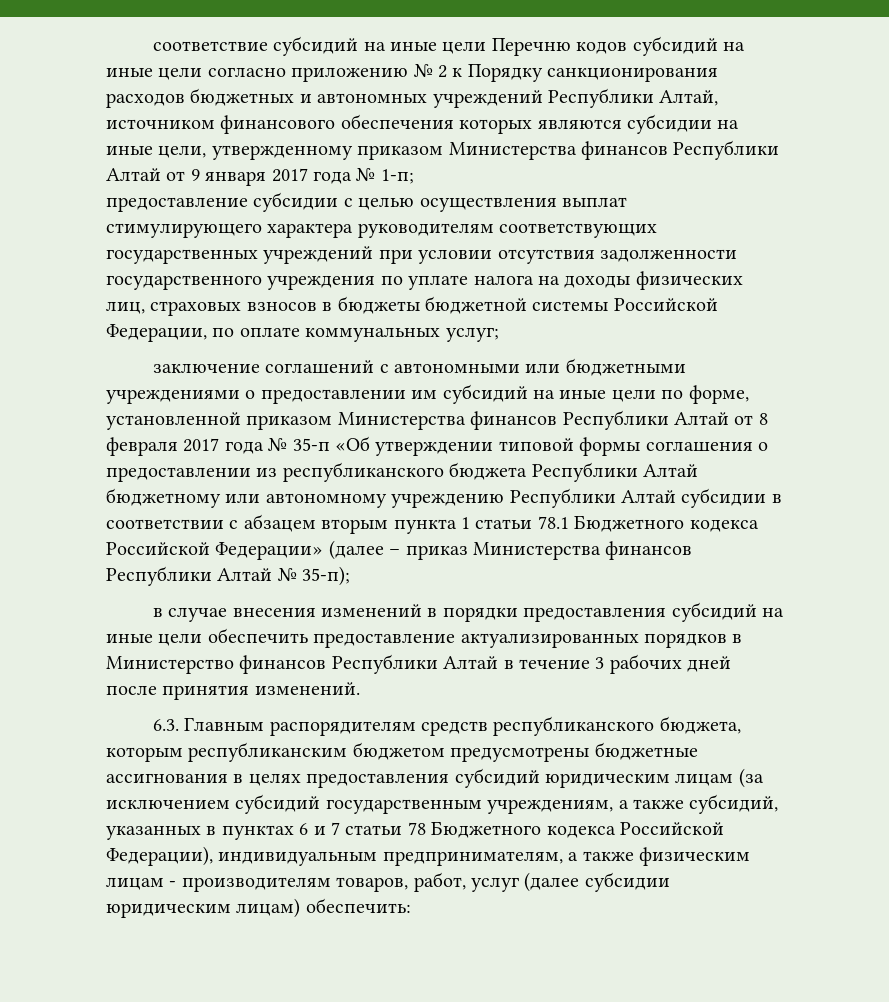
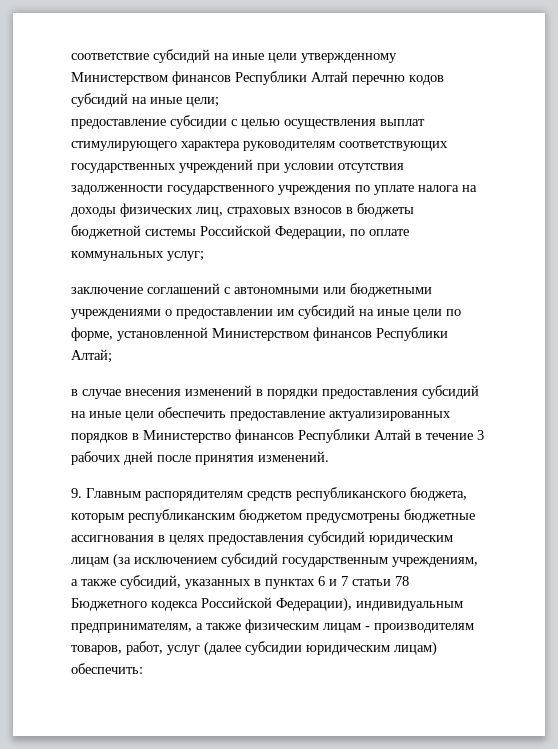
- соответствие субсидий на иные цели Перечню кодов субсидий на иные цели согласно приложению № 2 к Порядку санкционирования расходов бюджетных и автономных учреждений Республики Алтай, источником финансового обеспечения которых являются субсидии на иные цели, утвержденному приказом Министерства финансов Республики Алтай от 9 января 2017 года № 1-п;
+ соответствие субсидий на иные цели утвержденному Министерством финансов Республики Алтай перечню кодов субсидий на иные цели;
- заключение соглашений с автономными или бюджетными учреждениями о предоставлении им субсидий на иные цели по форме, установленной приказом Министерства финансов Республики Алтай от 8 февраля 2017 года № 35-п «Об утверждении типовой формы соглашения о предоставлении из республиканского бюджета Республики Алтай бюджетному или автономному учреждению Республики Алтай субсидии в соответствии с абзацем вторым пункта 1 статьи 78.1 Бюджетного кодекса Российской Федерации» (далее – приказ Министерства финансов Республики Алтай № 35-п);
+ заключение соглашений с автономными или бюджетными учреждениями о предоставлении им субсидий на иные цели по форме, установленной Министерством финансов Республики Алтай;
- 6.3. Главным распорядителям средств республиканского бюджета, которым республиканским бюджетом предусмотрены бюджетные ассигнования в целях предоставления субсидий юридическим лицам (за исключением субсидий государственным учреждениям, а также субсидий, указанных в пунктах 6 и 7 статьи 78 Бюджетного кодекса Российской Федерации), индивидуальным предпринимателям, а также физическим лицам - производителям товаров, работ, услуг (далее субсидии юридическим лицам) обеспечить:
+ 9. Главным распорядителям средств республиканского бюджета, которым республиканским бюджетом предусмотрены бюджетные ассигнования в целях предоставления субсидий юридическим лицам (за исключением субсидий государственным учреждениям, а также субсидий, указанных в пунктах 6 и 7 статьи 78 Бюджетного кодекса Российской Федерации), индивидуальным предпринимателям, а также физическим лицам - производителям товаров, работ, услуг (далее субсидии юридическим лицам) обеспечить:

